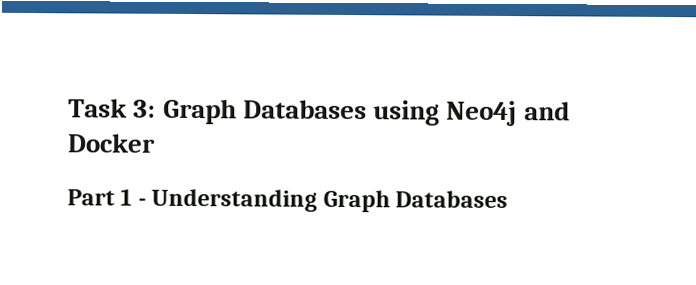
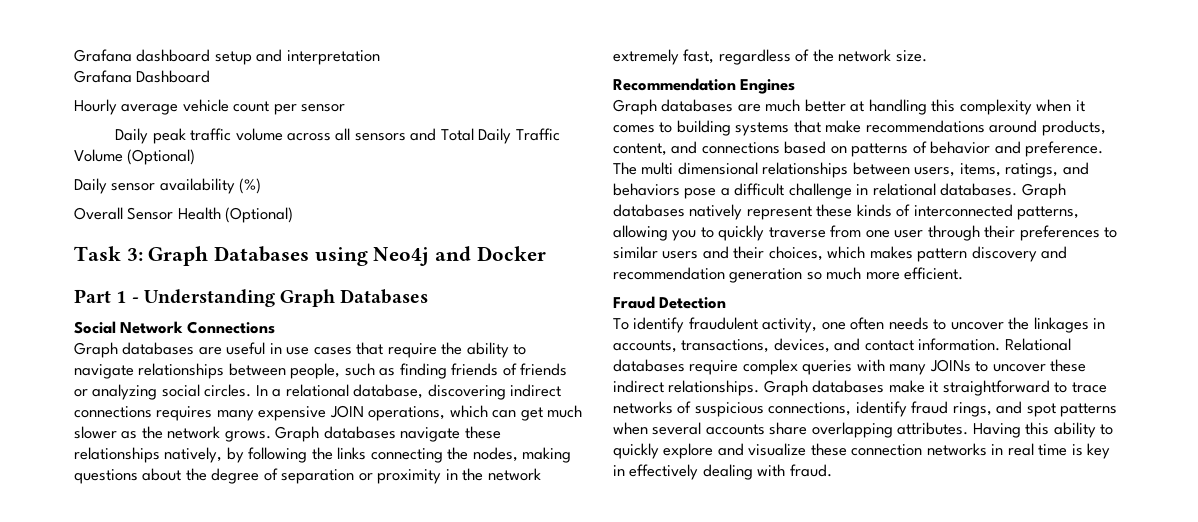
+ Grafana dashboard setup and interpretation
+ Grafana Dashboard
+ Hourly average vehicle count per sensor
+ Daily peak traffic volume across all sensors and Total Daily Traffic Volume (Optional)
+ Daily sensor availability (%)
+ Overall Sensor Health (Optional)
+ Social Network Connections
+ Graph databases are useful in use cases that require the ability to navigate relationships between people, such as finding friends of friends or analyzing social circles. In a relational database, discovering indirect connections requires many expensive JOIN operations, which can get much slower as the network grows. Graph databases navigate these relationships natively, by following the links connecting the nodes, making questions about the degree of separation or proximity in the network extremely fast, regardless of the network size.
+ Recommendation Engines
+ Graph databases are much better at handling this complexity when it comes to building systems that make recommendations around products, content, and connections based on patterns of behavior and preference. The multi dimensional relationships between users, items, ratings, and behaviors pose a difficult challenge in relational databases. Graph databases natively represent these kinds of interconnected patterns, allowing you to quickly traverse from one user through their preferences to similar users and their choices, which makes pattern discovery and recommendation generation so much more efficient.
+ Fraud Detection
+ To identify fraudulent activity, one often needs to uncover the linkages in accounts, transactions, devices, and contact information. Relational databases require complex queries with many JOINs to uncover these indirect relationships. Graph databases make it straightforward to trace networks of suspicious connections, identify fraud rings, and spot patterns when several accounts share overlapping attributes. Having this ability to quickly explore and visualize these connection networks in real time is key in effectively dealing with fraud.

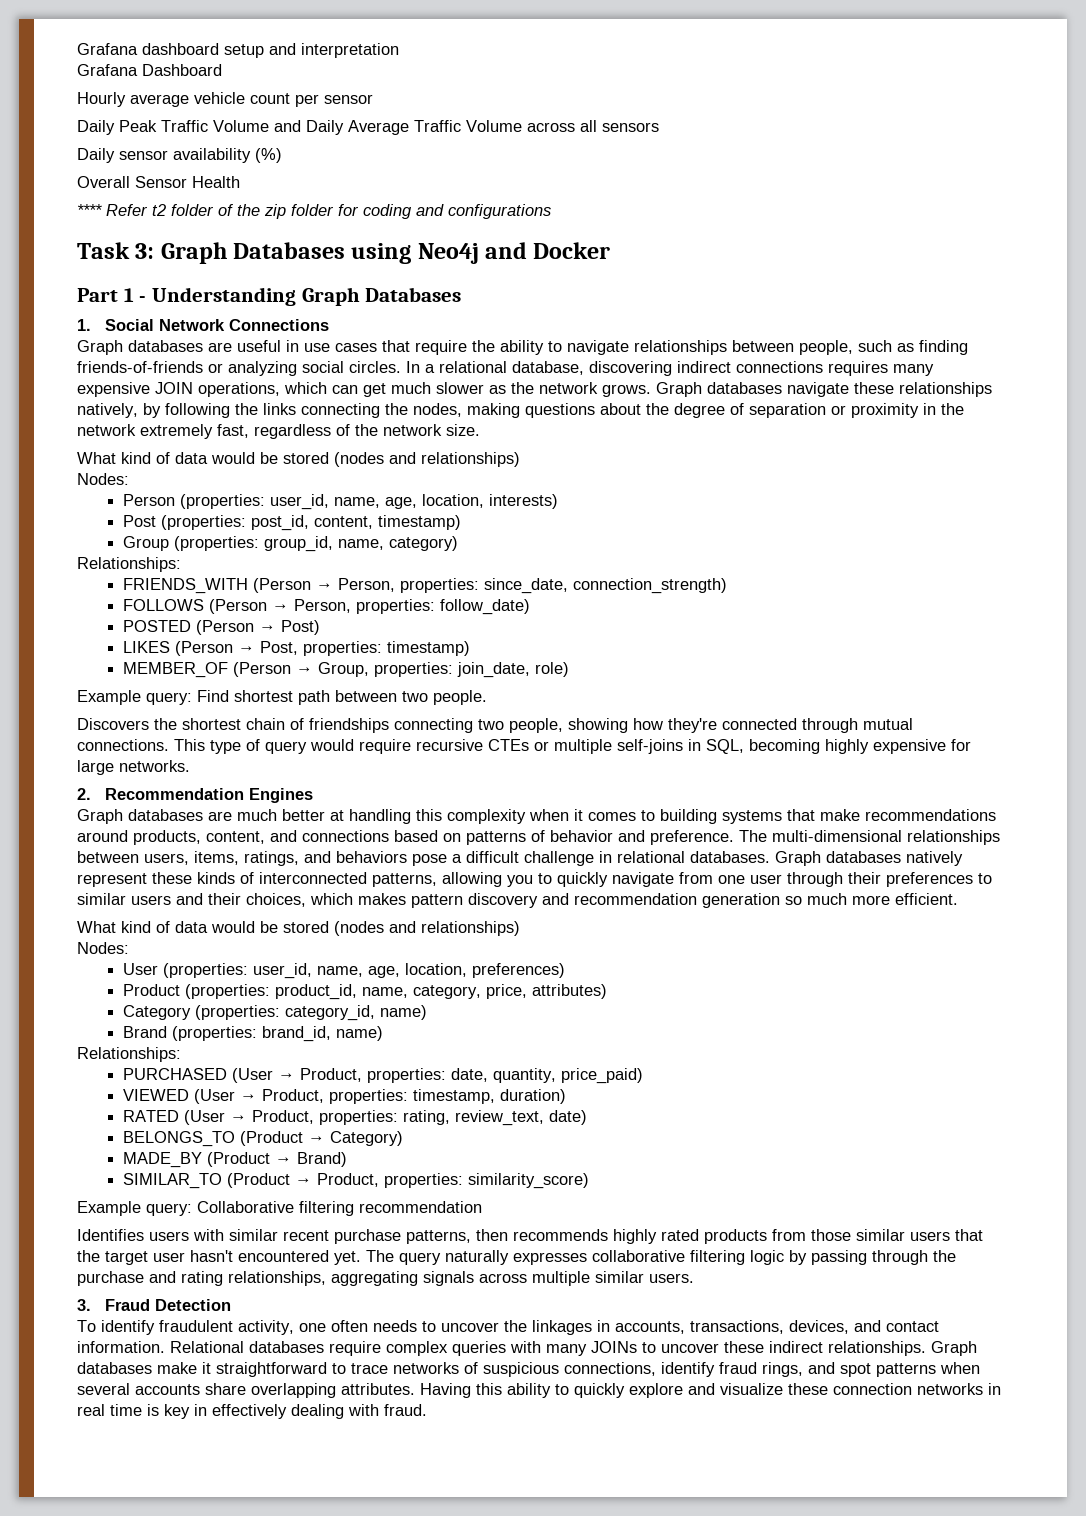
- Daily peak traffic volume across all sensors and Total Daily Traffic Volume (Optional)
+ Daily Peak Traffic Volume and Daily Average Traffic Volume across all sensors
- Overall Sensor Health (Optional)
+ Overall Sensor Health
+ **** Refer t2 folder of the zip folder for coding and configurations
- Social Network Connections
+ 1. Social Network Connections
- Graph databases are useful in use cases that require the ability to navigate relationships between people, such as finding friends of friends or analyzing social circles.
+ Graph databases are useful in use cases that require the ability to navigate relationships between people, such as finding friends-of-friends or analyzing social circles.
  Graph databases navigate these relationships natively, by following the links connecting the nodes, making questions about the degree of separation or proximity in the network extremely fast, regardless of the network size.
- Recommendation Engines
+ What kind of data would be stored (nodes and relationships)
+ Nodes:
+ Person (properties: user_id, name, age, location, interests)
+ Post (properties: post_id, content, timestamp)
+ Group (properties: group_id, name, category)
+ Relationships:
+ FRIENDS_WITH (Person → Person, properties: since_date, connection_strength)
+ FOLLOWS (Person → Person, properties: follow_date)
+ POSTED (Person → Post)
+ LIKES (Person → Post, properties: timestamp)
+ MEMBER_OF (Person → Group, properties: join_date, role)
+ Example query: Find shortest path between two people.
+ Discovers the shortest chain of friendships connecting two people, showing how they're connected through mutual connections. This type of query would require recursive CTEs or multiple self-joins in SQL, becoming highly expensive for large networks.
+ 2. Recommendation Engines
- The multi dimensional relationships between users, items, ratings, and behaviors pose a difficult challenge in relational databases.
+ The multi-dimensional relationships between users, items, ratings, and behaviors pose a difficult challenge in relational databases.
- Graph databases natively represent these kinds of interconnected patterns, allowing you to quickly traverse from one user through their preferences to similar users and their choices, which makes pattern discovery and recommendation generation so much more efficient.
- Fraud Detection
+ Graph databases natively represent these kinds of interconnected patterns, allowing you to quickly navigate from one user through their preferences to similar users and their choices, which makes pattern discovery and recommendation generation so much more efficient.
+ What kind of data would be stored (nodes and relationships)
+ Nodes:
+ User (properties: user_id, name, age, location, preferences)
+ Product (properties: product_id, name, category, price, attributes)
+ Category (properties: category_id, name)
+ Brand (properties: brand_id, name)
+ Relationships:
+ PURCHASED (User → Product, properties: date, quantity, price_paid)
+ VIEWED (User → Product, properties: timestamp, duration)
+ RATED (User → Product, properties: rating, review_text, date)
+ BELONGS_TO (Product → Category)
+ MADE_BY (Product → Brand)
+ SIMILAR_TO (Product → Product, properties: similarity_score)
+ Example query: Collaborative filtering recommendation
+ Identifies users with similar recent purchase patterns, then recommends highly rated products from those similar users that the target user hasn't encountered yet. The query naturally expresses collaborative filtering logic by passing through the purchase and rating relationships, aggregating signals across multiple similar users.
+ 3. Fraud Detection

